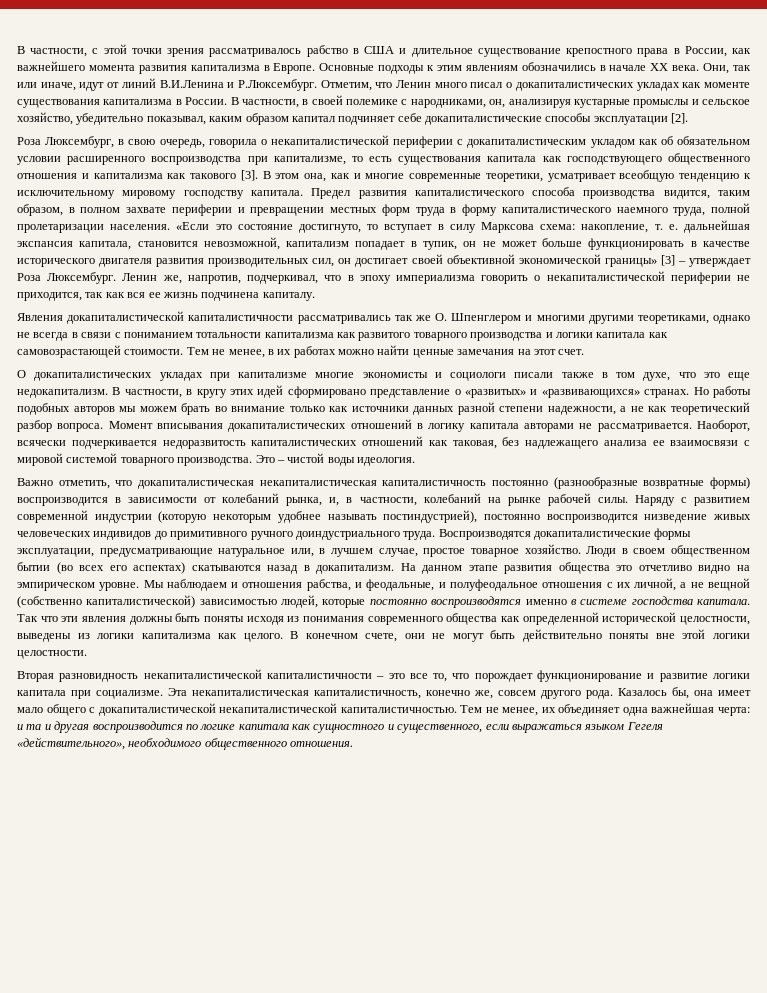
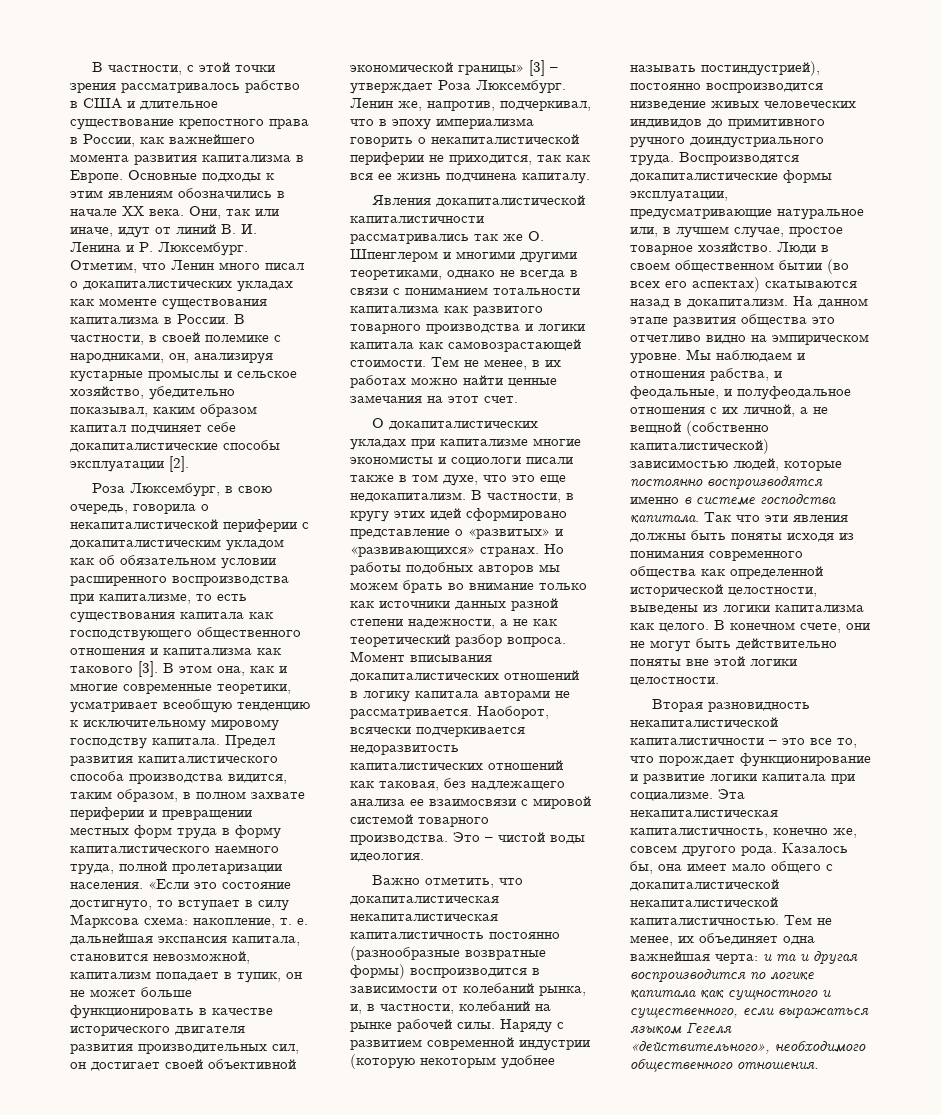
- Они, так или иначе, идут от линий В.И.Ленина и Р.Люксембург. Отметим, что Ленин много писал о докапиталистических укладах как моменте существования капитализма в России.
+ Они, так или иначе, идут от линий В. И. Ленина и Р. Люксембург. Отметим, что Ленин много писал о докапиталистических укладах как моменте существования капитализма в России.

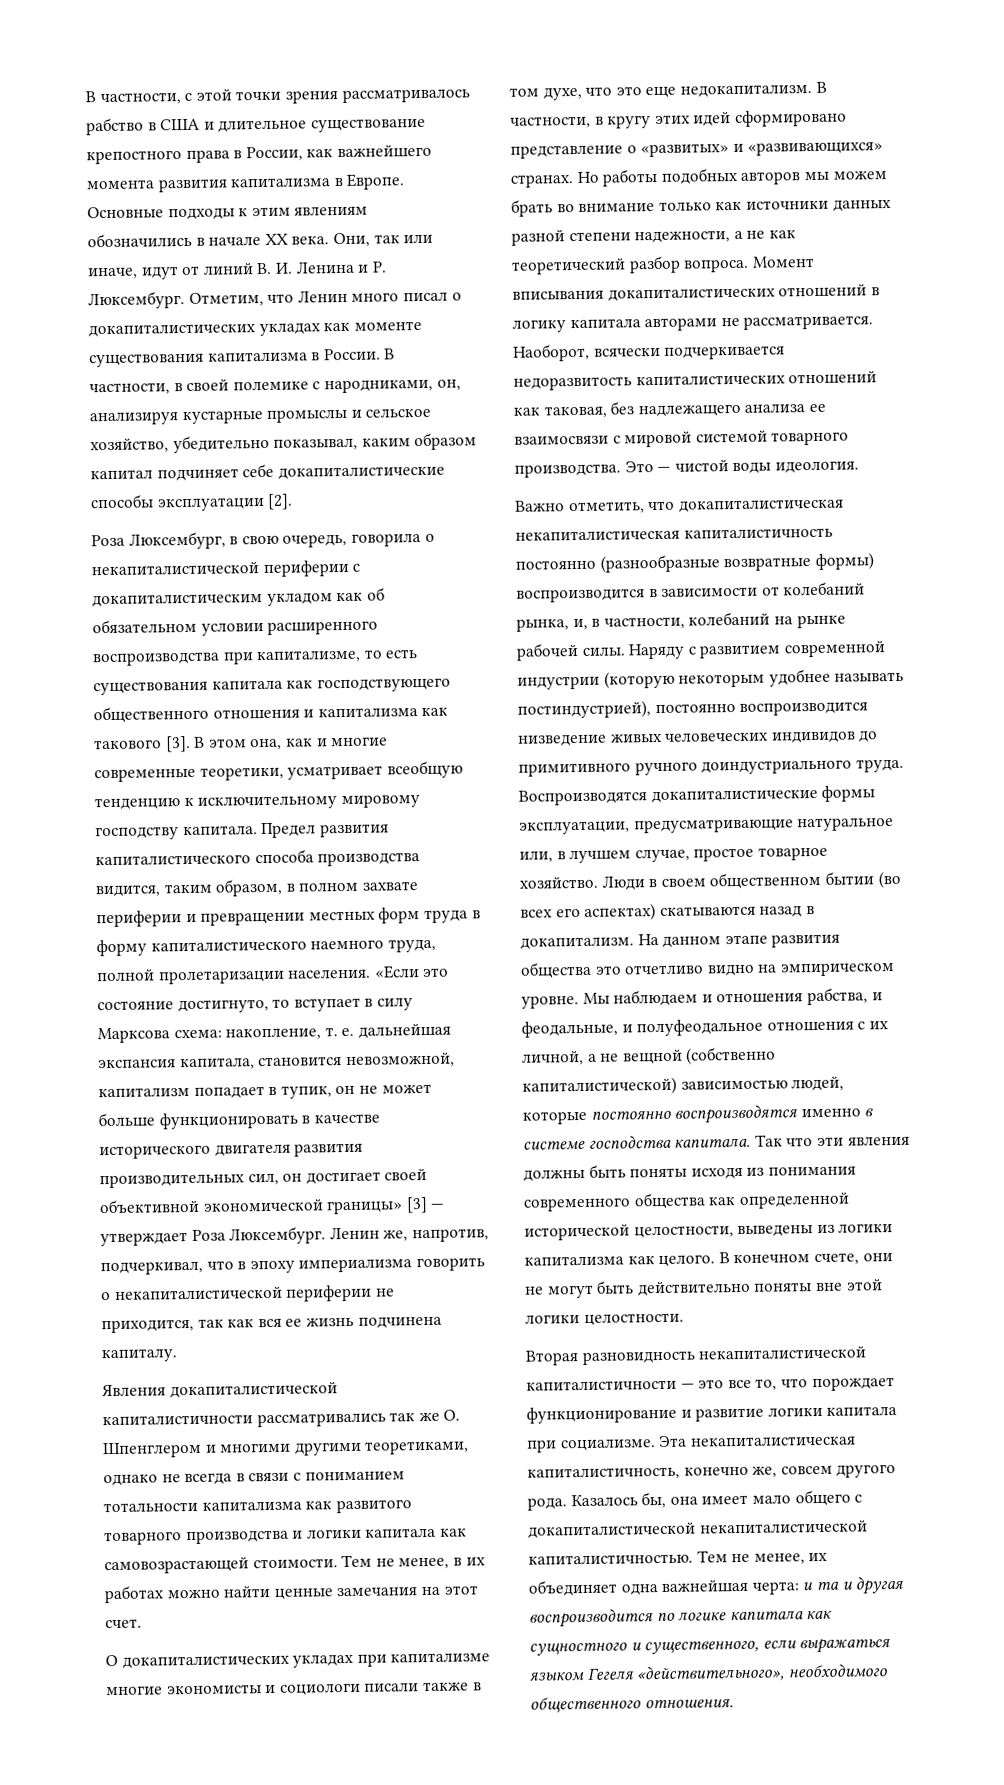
- «Если это состояние достигнуто, то вступает в силу Марксова схема: накопление, т. е. дальнейшая экспансия капитала, становится невозможной, капитализм попадает в тупик, он не может больше функционировать в качестве исторического двигателя развития производительных сил, он достигает своей объективной экономической границы» [3] – утверждает Роза Люксембург.
+ «Если это состояние достигнуто, то вступает в силу Марксова схема: накопление, т. е. дальнейшая экспансия капитала, становится невозможной, капитализм попадает в тупик, он не может больше функционировать в качестве исторического двигателя развития производительных сил, он достигает своей объективной экономической границы» [3] — утверждает Роза Люксембург.
- Это – чистой воды идеология.
+ Это — чистой воды идеология.
- Вторая разновидность некапиталистической капиталистичности – это все то, что порождает функционирование и развитие логики капитала при социализме.
+ Вторая разновидность некапиталистической капиталистичности — это все то, что порождает функционирование и развитие логики капитала при социализме.

